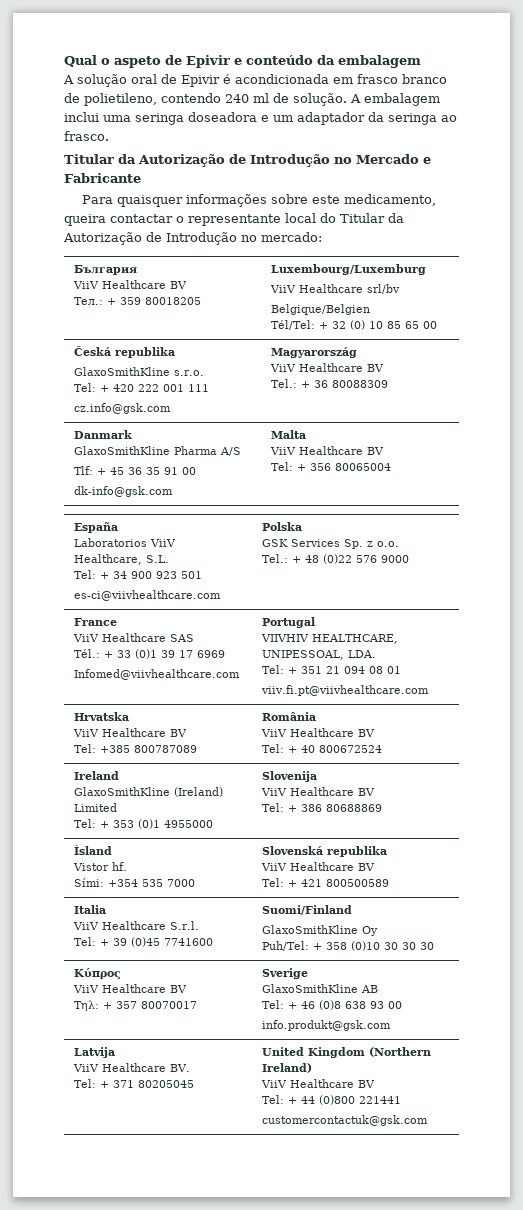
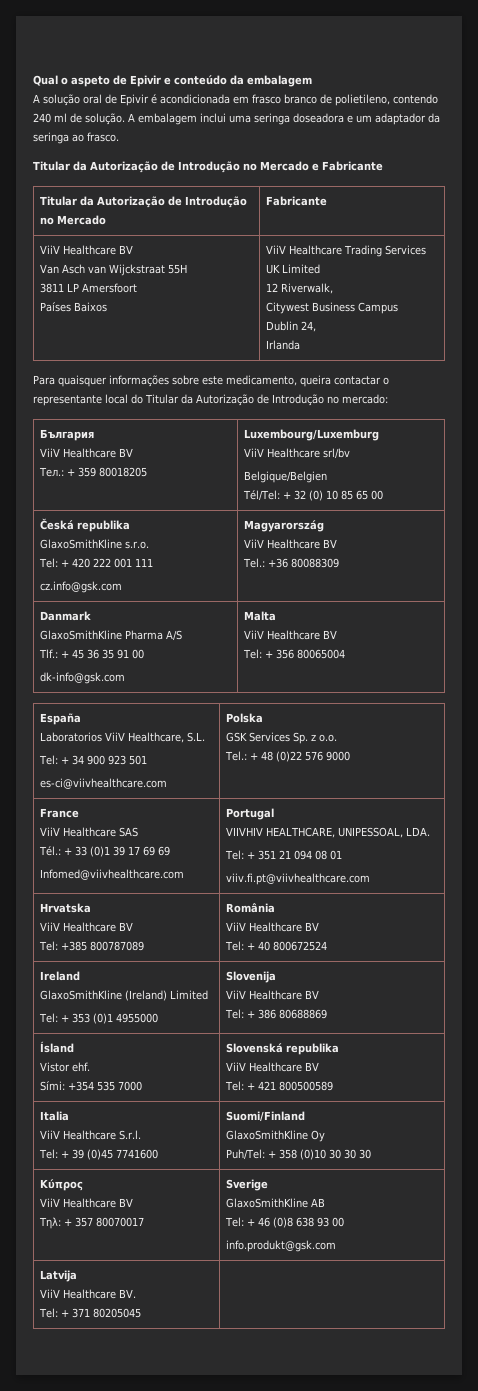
+ Titular da Autorização de Introdução no Mercado | Fabricante
+ ViiV Healthcare BV
+ Van Asch van Wijckstraat 55H
+ 3811 LP Amersfoort
+ Países Baixos | ViiV Healthcare Trading Services UK Limited
+ 12 Riverwalk,
+ Citywest Business Campus
+ Dublin 24,
+ Irlanda
  Česká republika
  GlaxoSmithKline s.r.o.
  Tel: + 420 222 001 111
  cz.info@gsk.com | Magyarország
  ViiV Healthcare BV
- Tel.: + 36 80088309
+ Tel.: +36 80088309
  Danmark
  GlaxoSmithKline Pharma A/S
- Tlf: + 45 36 35 91 00
+ Tlf.: + 45 36 35 91 00
  France
  ViiV Healthcare SAS
- Tél.: + 33 (0)1 39 17 6969
+ Tél.: + 33 (0)1 39 17 69 69
  Ísland
- Vistor hf.
+ Vistor ehf.
  Latvija
  ViiV Healthcare BV.
- Tel: + 371 80205045 | United Kingdom (Northern Ireland)
- ViiV Healthcare BV
- Tel: + 44 (0)800 221441
- customercontactuk@gsk.com
+ Tel: + 371 80205045 |

